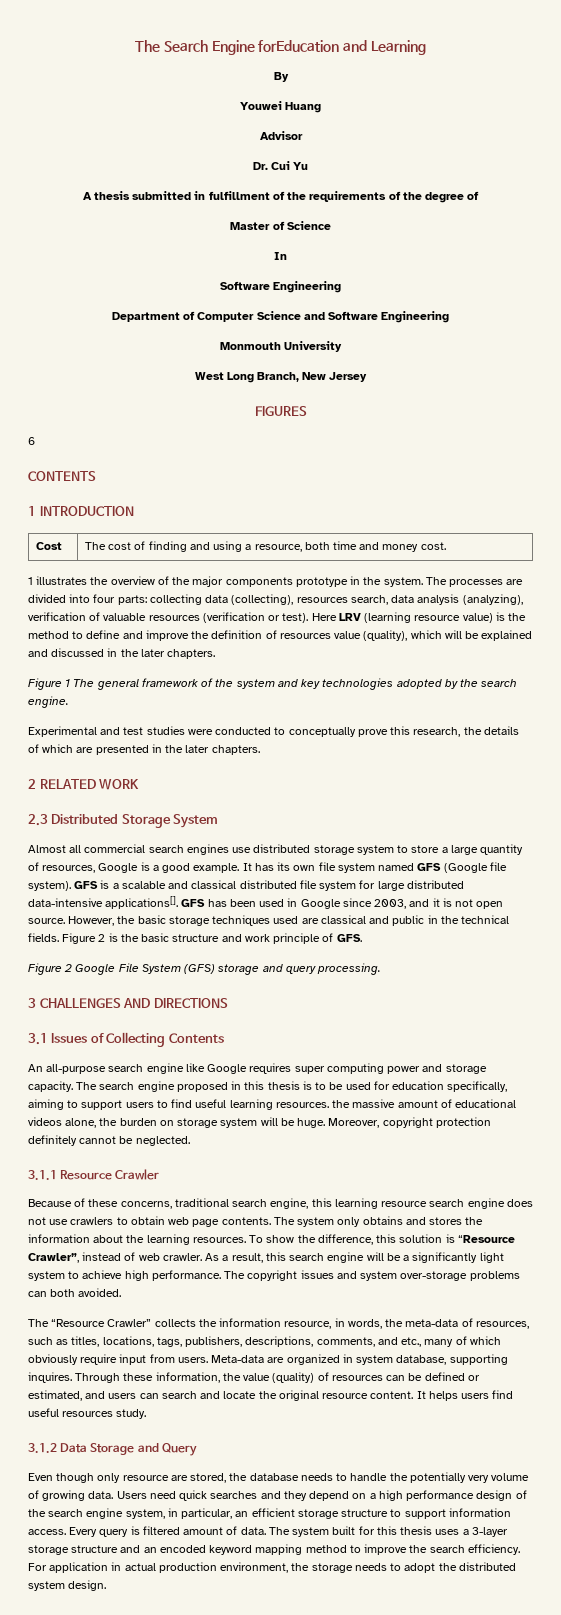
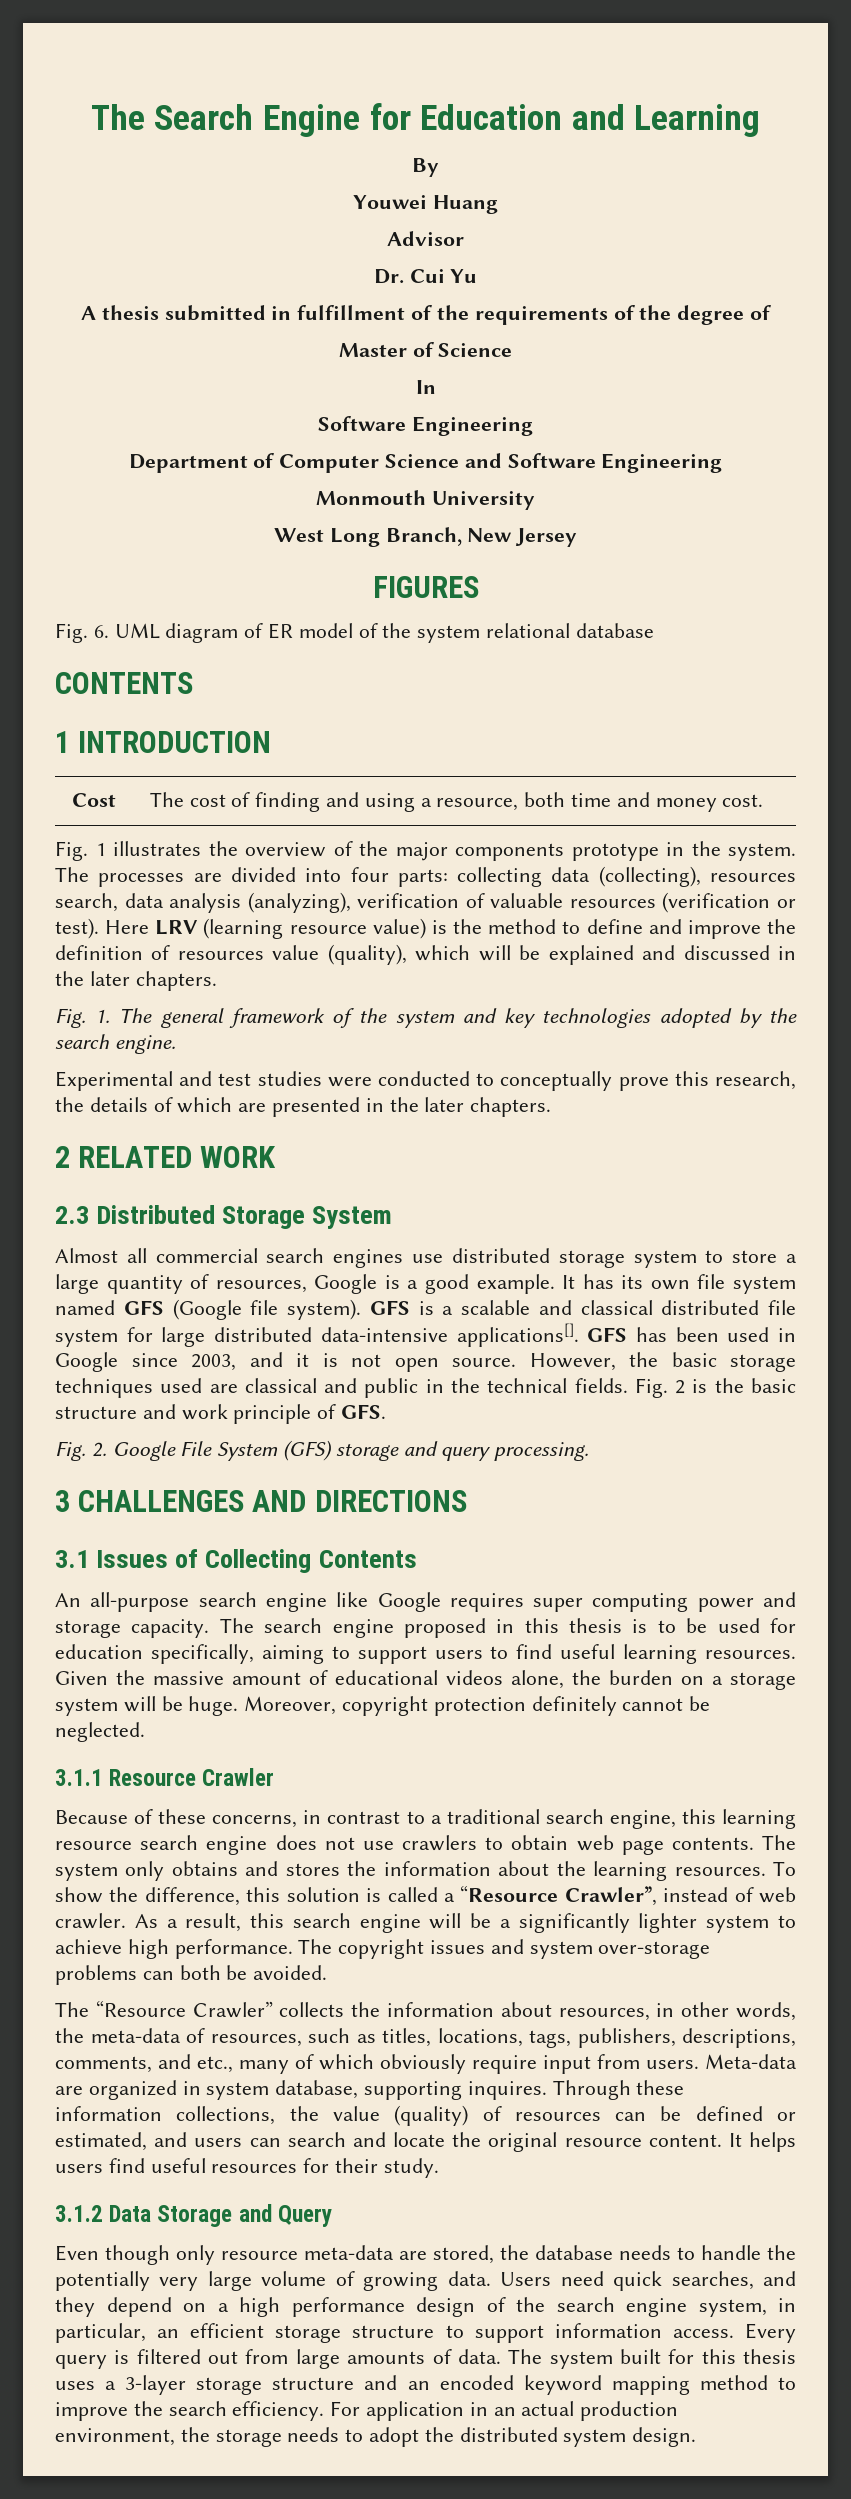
- The Search Engine forEducation and Learning
+ The Search Engine for Education and Learning
- 6
+ Fig. 6. UML diagram of ER model of the system relational database
- 1 illustrates the overview of the major components prototype in the system.
+ Fig. 1 illustrates the overview of the major components prototype in the system.
- Figure 1 The general framework of the system and key technologies adopted by the search engine.
+ Fig. 1. The general framework of the system and key technologies adopted by the search engine.
- Figure 2 is the basic structure and work principle of GFS.
+ Fig. 2 is the basic structure and work principle of GFS.
- Figure 2 Google File System (GFS) storage and query processing.
+ Fig. 2. Google File System (GFS) storage and query processing.
- The search engine proposed in this thesis is to be used for education specifically, aiming to support users to find useful learning resources. the massive amount of educational videos alone, the burden on storage system will be huge.
+ The search engine proposed in this thesis is to be used for education specifically, aiming to support users to find useful learning resources. Given the massive amount of educational videos alone, the burden on a storage system will be huge.
- Because of these concerns, traditional search engine, this learning resource search engine does not use crawlers to obtain web page contents.
+ Because of these concerns, in contrast to a traditional search engine, this learning resource search engine does not use crawlers to obtain web page contents.
- To show the difference, this solution is “Resource Crawler”, instead of web crawler.
+ To show the difference, this solution is called a “Resource Crawler”, instead of web crawler.
- As a result, this search engine will be a significantly light system to achieve high performance.
+ As a result, this search engine will be a significantly lighter system to achieve high performance.
- The copyright issues and system over-storage problems can both avoided.
+ The copyright issues and system over-storage problems can both be avoided.
- The “Resource Crawler” collects the information resource, in words, the meta-data of resources, such as titles, locations, tags, publishers, descriptions, comments, and etc., many of which obviously require input from users.
+ The “Resource Crawler” collects the information about resources, in other words, the meta-data of resources, such as titles, locations, tags, publishers, descriptions, comments, and etc., many of which obviously require input from users.
- Through these information, the value (quality) of resources can be defined or estimated, and users can search and locate the original resource content.
+ Through these information collections, the value (quality) of resources can be defined or estimated, and users can search and locate the original resource content.
- It helps users find useful resources study.
+ It helps users find useful resources for their study.
- Even though only resource are stored, the database needs to handle the potentially very volume of growing data.
+ Even though only resource meta-data are stored, the database needs to handle the potentially very large volume of growing data.
- Users need quick searches and they depend on a high performance design of the search engine system, in particular, an efficient storage structure to support information access.
+ Users need quick searches, and they depend on a high performance design of the search engine system, in particular, an efficient storage structure to support information access.
- Every query is filtered amount of data.
+ Every query is filtered out from large amounts of data.
- For application in actual production environment, the storage needs to adopt the distributed system design.
+ For application in an actual production environment, the storage needs to adopt the distributed system design.

